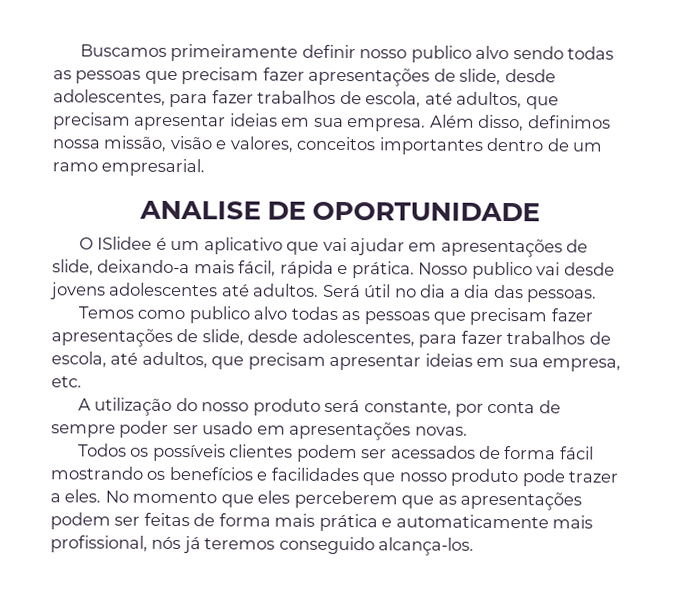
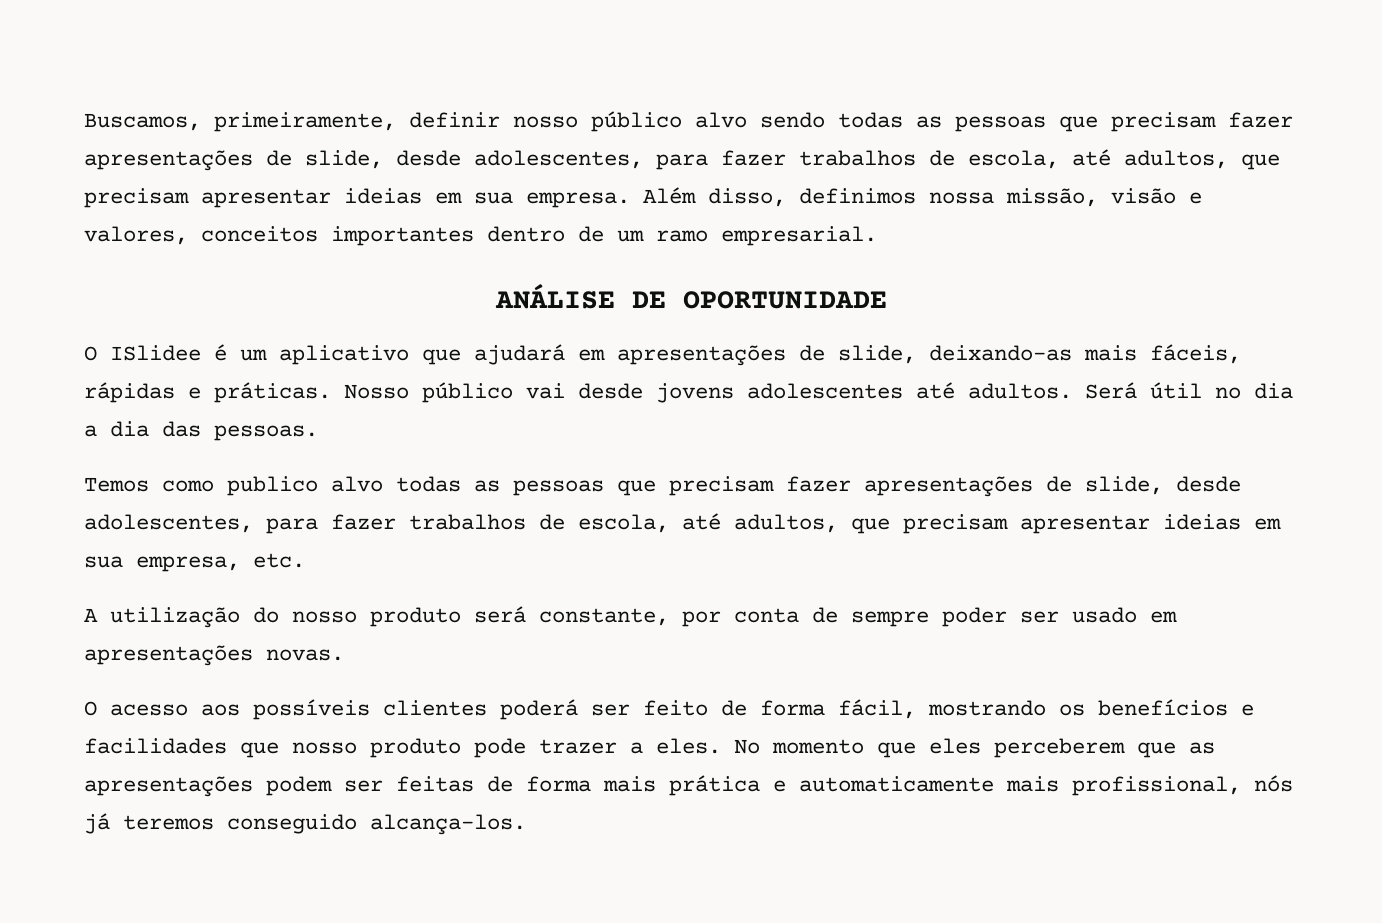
- Buscamos primeiramente definir nosso publico alvo sendo todas as pessoas que precisam fazer apresentações de slide, desde adolescentes, para fazer trabalhos de escola, até adultos, que precisam apresentar ideias em sua empresa.
+ Buscamos, primeiramente, definir nosso público alvo sendo todas as pessoas que precisam fazer apresentações de slide, desde adolescentes, para fazer trabalhos de escola, até adultos, que precisam apresentar ideias em sua empresa.
- ANALISE DE OPORTUNIDADE
+ ANÁLISE DE OPORTUNIDADE
- O ISlidee é um aplicativo que vai ajudar em apresentações de slide, deixando-a mais fácil, rápida e prática. Nosso publico vai desde jovens adolescentes até adultos.
+ O ISlidee é um aplicativo que ajudará em apresentações de slide, deixando-as mais fáceis, rápidas e práticas. Nosso público vai desde jovens adolescentes até adultos.
- Todos os possíveis clientes podem ser acessados de forma fácil mostrando os benefícios e facilidades que nosso produto pode trazer a eles.
+ O acesso aos possíveis clientes poderá ser feito de forma fácil, mostrando os benefícios e facilidades que nosso produto pode trazer a eles.

